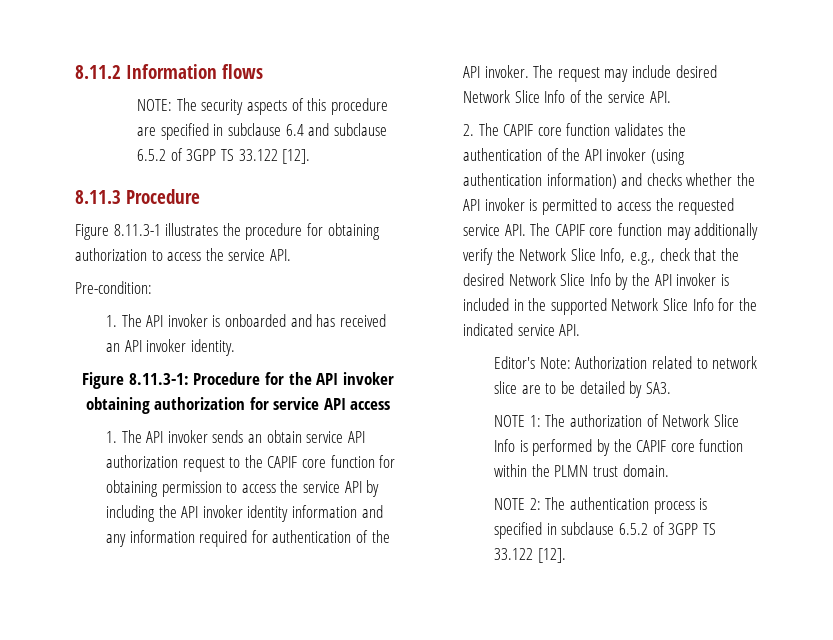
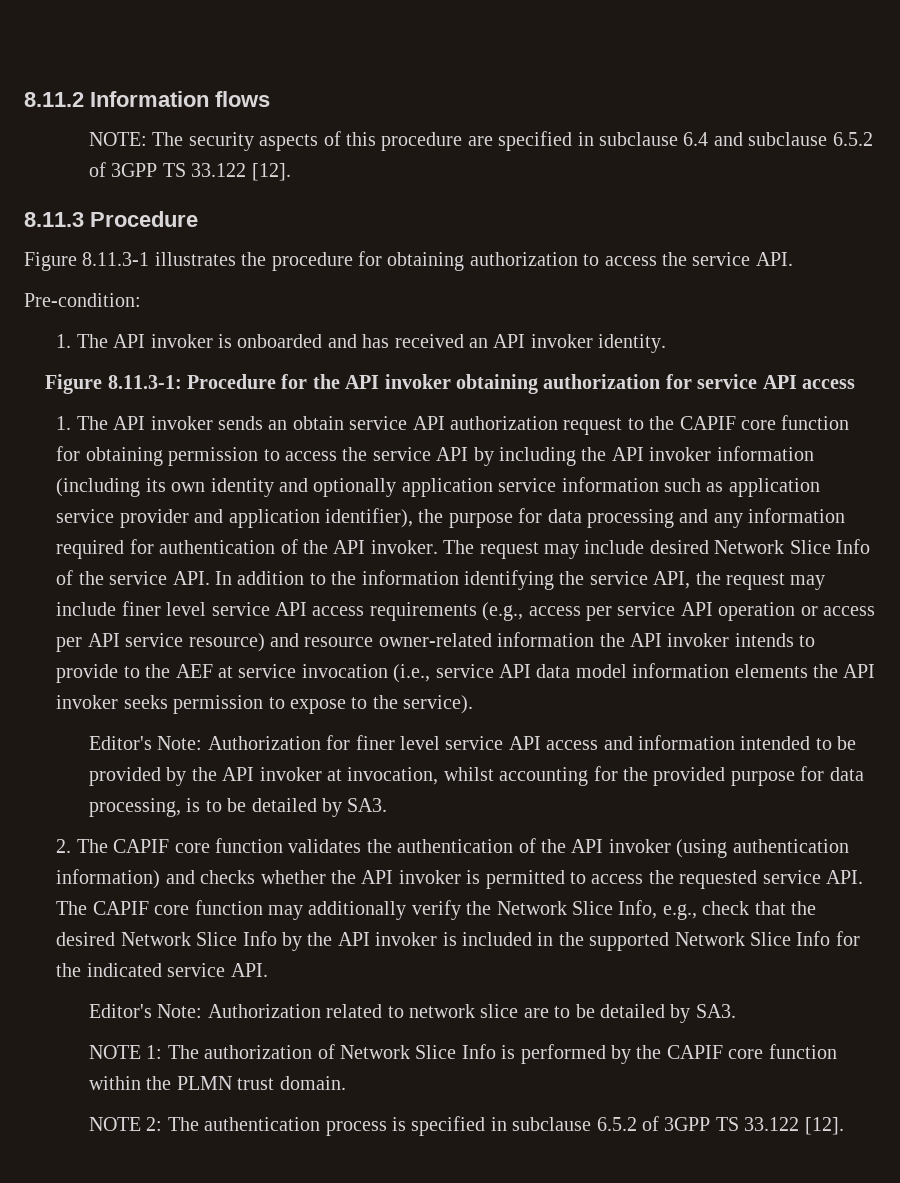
- 1. The API invoker sends an obtain service API authorization request to the CAPIF core function for obtaining permission to access the service API by including the API invoker identity information and any information required for authentication of the API invoker.
+ 1. The API invoker sends an obtain service API authorization request to the CAPIF core function for obtaining permission to access the service API by including the API invoker information (including its own identity and optionally application service information such as application service provider and application identifier), the purpose for data processing and any information required for authentication of the API invoker.
- The request may include desired Network Slice Info of the service API.
+ The request may include desired Network Slice Info of the service API. In addition to the information identifying the service API, the request may include finer level service API access requirements (e.g., access per service API operation or access per API service resource) and resource owner-related information the API invoker intends to provide to the AEF at service invocation (i.e., service API data model information elements the API invoker seeks permission to expose to the service).
+ Editor's Note: Authorization for finer level service API access and information intended to be provided by the API invoker at invocation, whilst accounting for the provided purpose for data processing, is to be detailed by SA3.

